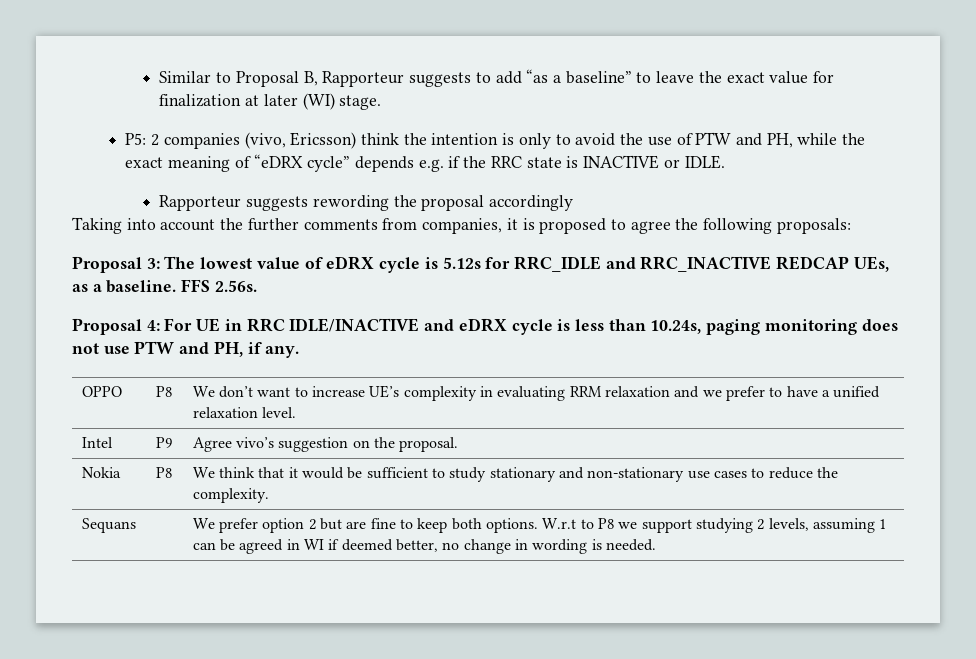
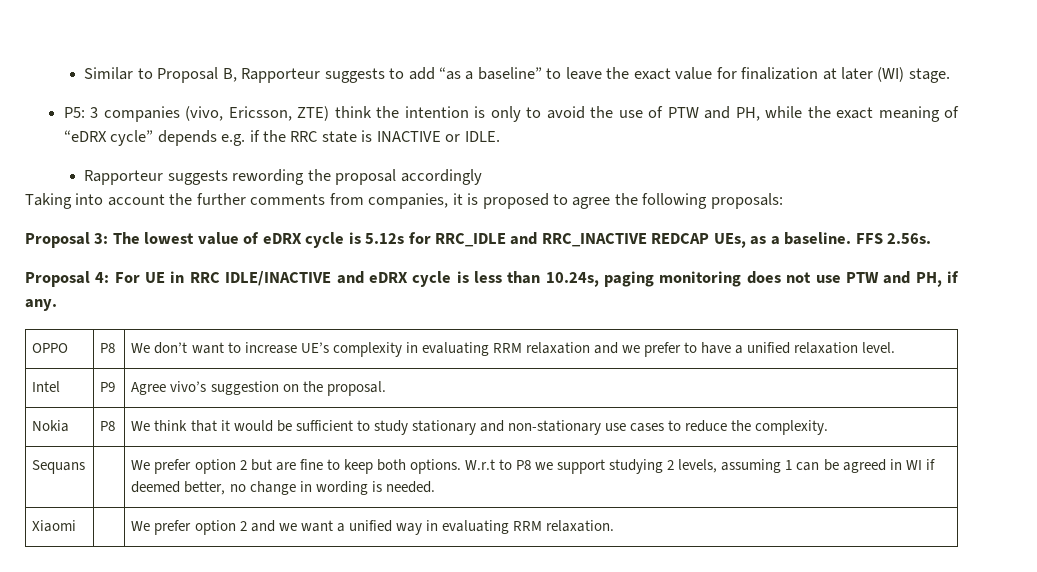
- P5: 2 companies (vivo, Ericsson) think the intention is only to avoid the use of PTW and PH, while the exact meaning of “eDRX cycle” depends e.g. if the RRC state is INACTIVE or IDLE.
+ P5: 3 companies (vivo, Ericsson, ZTE) think the intention is only to avoid the use of PTW and PH, while the exact meaning of “eDRX cycle” depends e.g. if the RRC state is INACTIVE or IDLE.
+ Xiaomi | | We prefer option 2 and we want a unified way in evaluating RRM relaxation.

